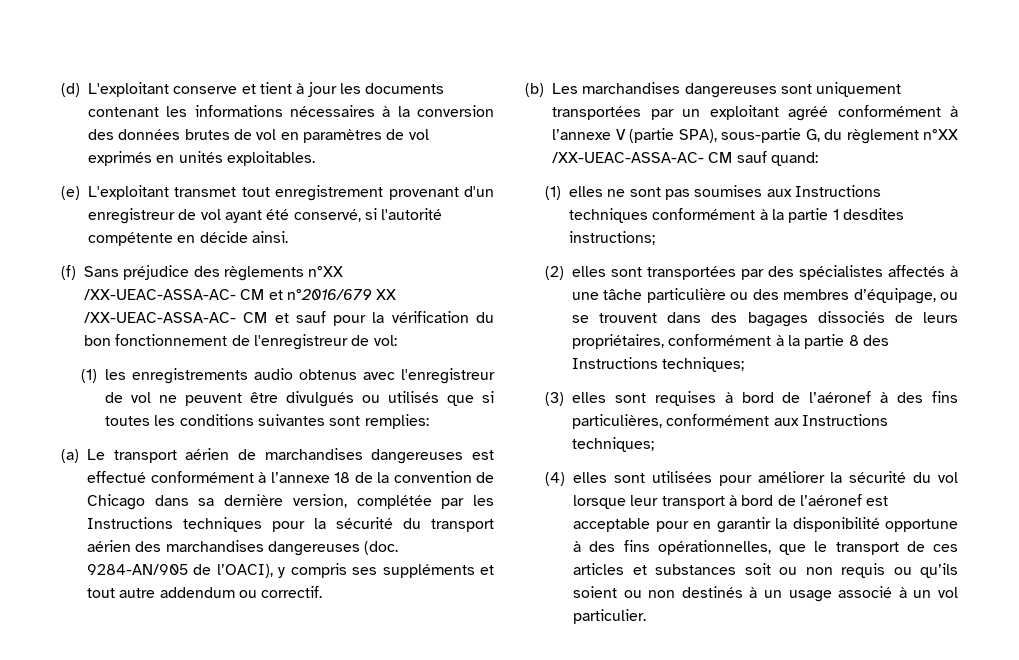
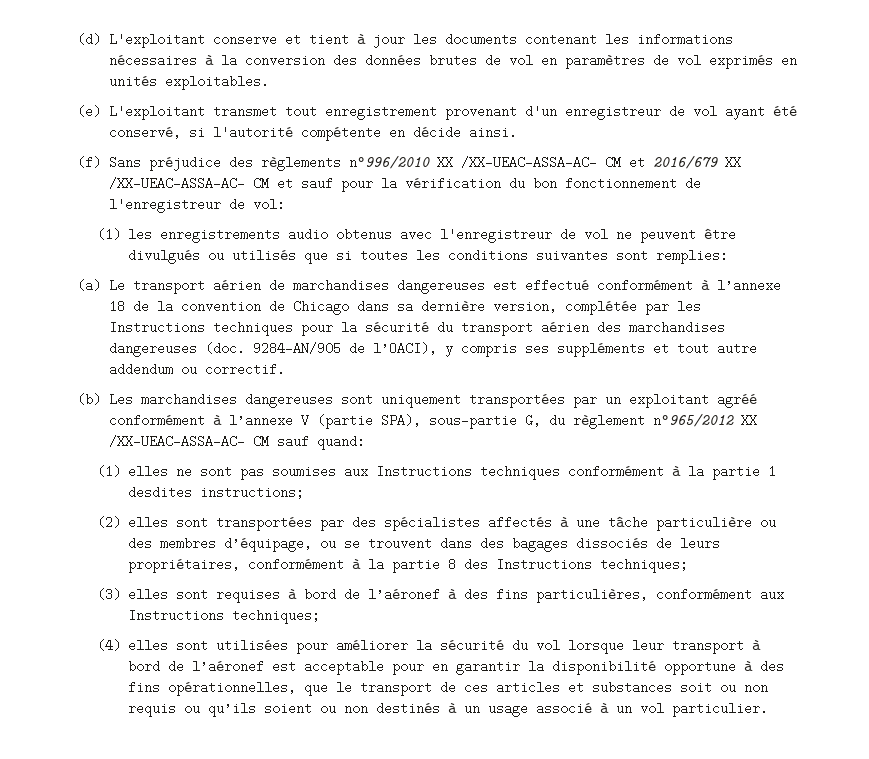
- (f) Sans préjudice des règlements n°XX /XX-UEAC-ASSA-AC- CM et n°2016/679 XX /XX-UEAC-ASSA-AC- CM et sauf pour la vérification du bon fonctionnement de l'enregistreur de vol:
+ (f) Sans préjudice des règlements n°996/2010 XX /XX-UEAC-ASSA-AC- CM et 2016/679 XX /XX-UEAC-ASSA-AC- CM et sauf pour la vérification du bon fonctionnement de l'enregistreur de vol:
- (b) Les marchandises dangereuses sont uniquement transportées par un exploitant agréé conformément à l’annexe V (partie SPA), sous-partie G, du règlement n°XX /XX-UEAC-ASSA-AC- CM sauf quand:
+ (b) Les marchandises dangereuses sont uniquement transportées par un exploitant agréé conformément à l’annexe V (partie SPA), sous-partie G, du règlement n°965/2012 XX /XX-UEAC-ASSA-AC- CM sauf quand:

